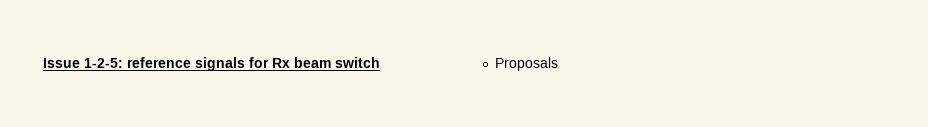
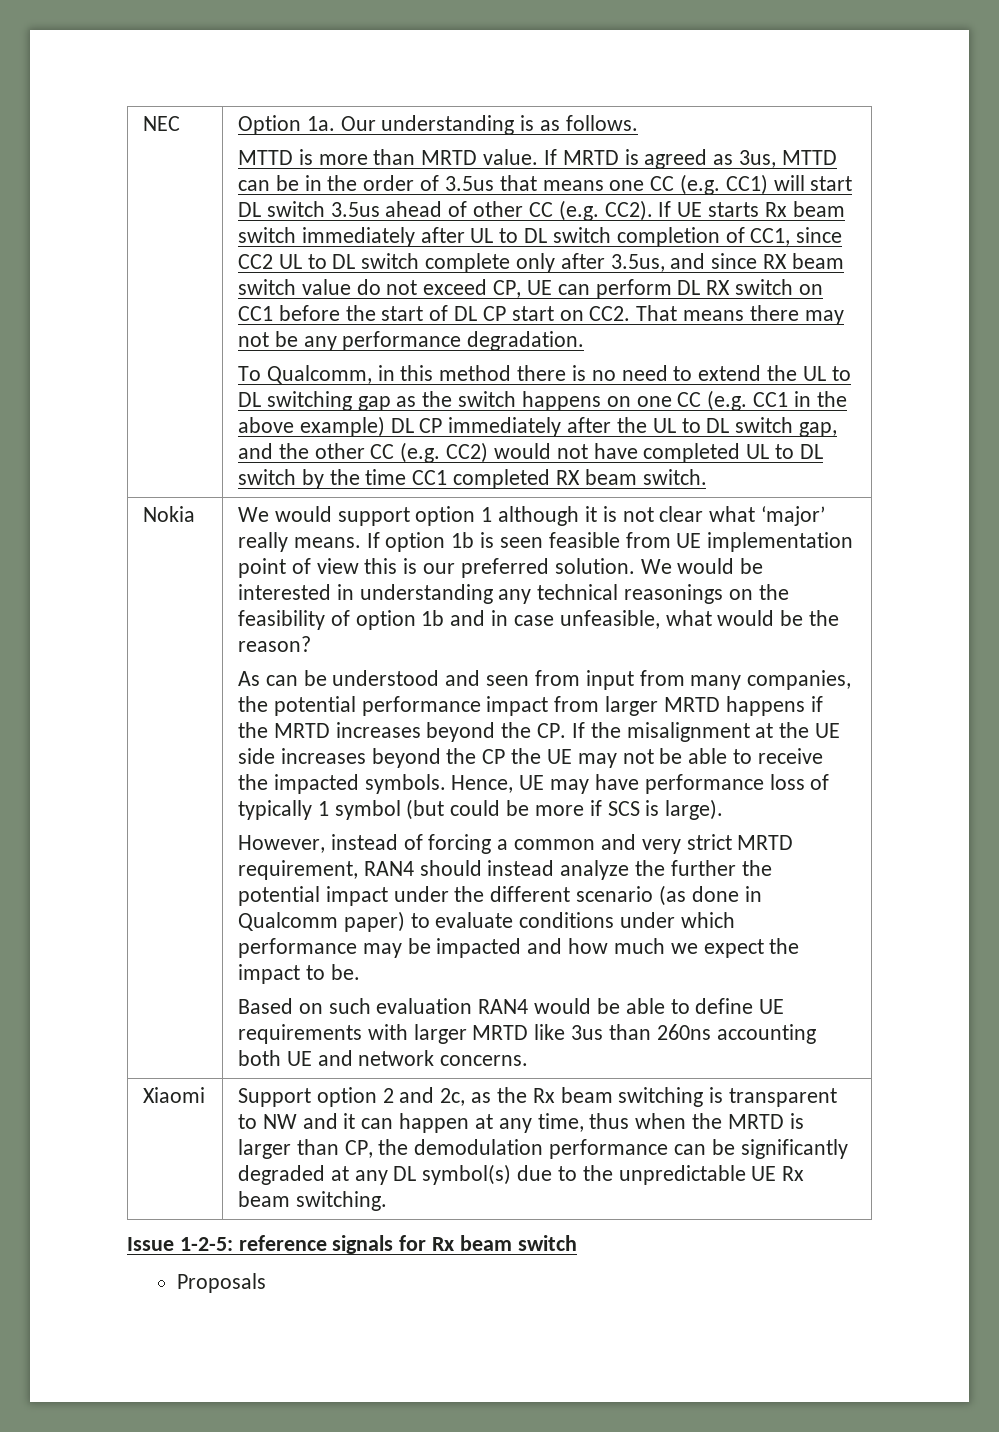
+ NEC | Option 1a. Our understanding is as follows.
+ MTTD is more than MRTD value. If MRTD is agreed as 3us, MTTD can be in the order of 3.5us that means one CC (e.g. CC1) will start DL switch 3.5us ahead of other CC (e.g. CC2). If UE starts Rx beam switch immediately after UL to DL switch completion of CC1, since CC2 UL to DL switch complete only after 3.5us, and since RX beam switch value do not exceed CP, UE can perform DL RX switch on CC1 before the start of DL CP start on CC2. That means there may not be any performance degradation.
+ To Qualcomm, in this method there is no need to extend the UL to DL switching gap as the switch happens on one CC (e.g. CC1 in the above example) DL CP immediately after the UL to DL switch gap, and the other CC (e.g. CC2) would not have completed UL to DL switch by the time CC1 completed RX beam switch.
+ Nokia | We would support option 1 although it is not clear what ‘major’ really means. If option 1b is seen feasible from UE implementation point of view this is our preferred solution. We would be interested in understanding any technical reasonings on the feasibility of option 1b and in case unfeasible, what would be the reason?
+ As can be understood and seen from input from many companies, the potential performance impact from larger MRTD happens if the MRTD increases beyond the CP. If the misalignment at the UE side increases beyond the CP the UE may not be able to receive the impacted symbols. Hence, UE may have performance loss of typically 1 symbol (but could be more if SCS is large).
+ However, instead of forcing a common and very strict MRTD requirement, RAN4 should instead analyze the further the potential impact under the different scenario (as done in Qualcomm paper) to evaluate conditions under which performance may be impacted and how much we expect the impact to be.
+ Based on such evaluation RAN4 would be able to define UE requirements with larger MRTD like 3us than 260ns accounting both UE and network concerns.
+ Xiaomi | Support option 2 and 2c, as the Rx beam switching is transparent to NW and it can happen at any time, thus when the MRTD is larger than CP, the demodulation performance can be significantly degraded at any DL symbol(s) due to the unpredictable UE Rx beam switching.

